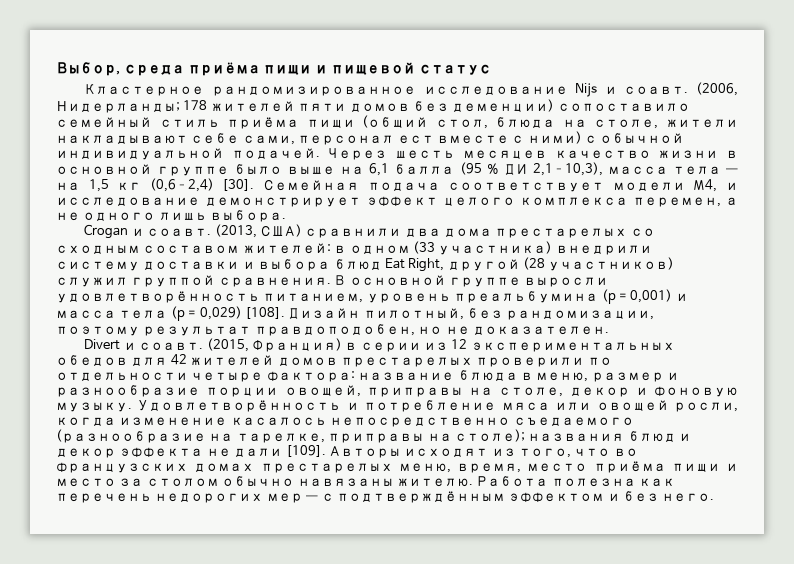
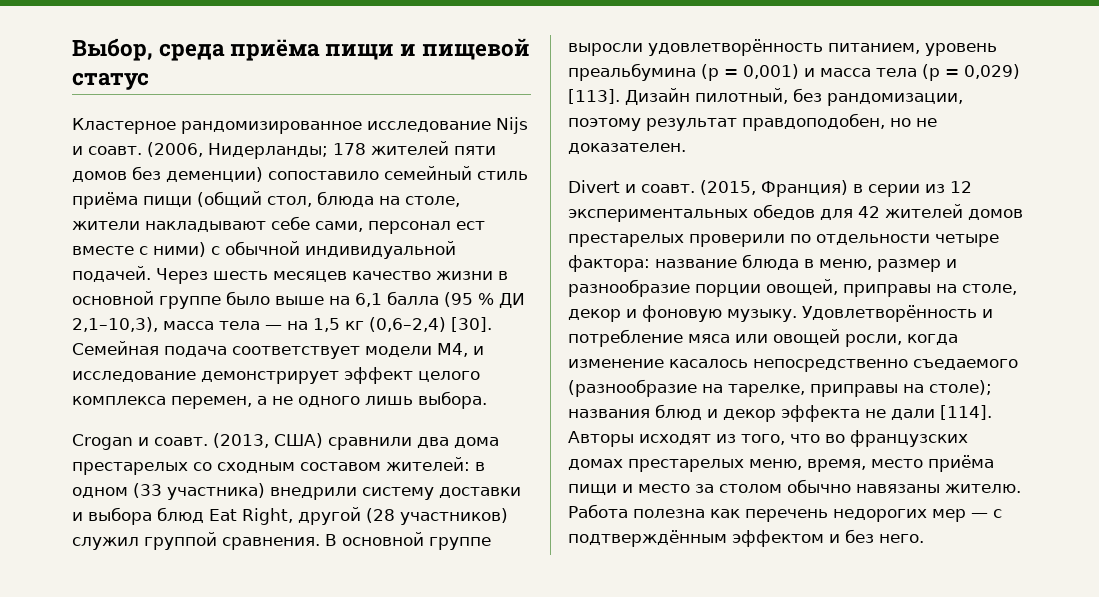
- В основной группе выросли удовлетворённость питанием, уровень преальбумина (p = 0,001) и масса тела (p = 0,029) [108].
+ В основной группе выросли удовлетворённость питанием, уровень преальбумина (p = 0,001) и масса тела (p = 0,029) [113].
- Удовлетворённость и потребление мяса или овощей росли, когда изменение касалось непосредственно съедаемого (разнообразие на тарелке, приправы на столе); названия блюд и декор эффекта не дали [109].
+ Удовлетворённость и потребление мяса или овощей росли, когда изменение касалось непосредственно съедаемого (разнообразие на тарелке, приправы на столе); названия блюд и декор эффекта не дали [114].

